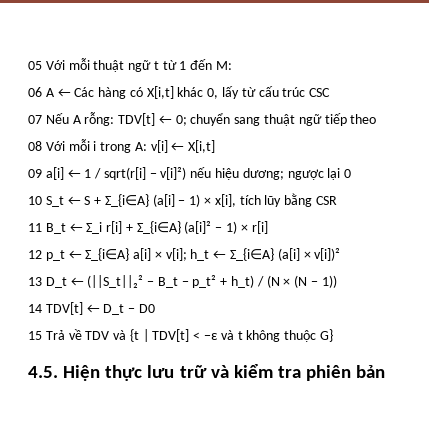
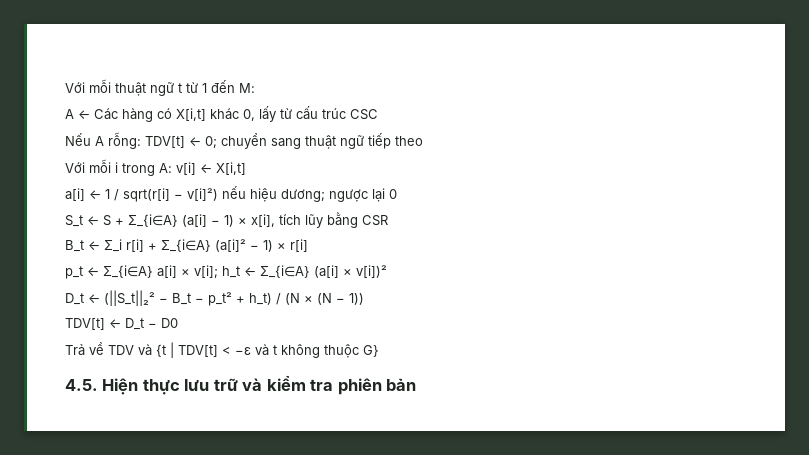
- 05 Với mỗi thuật ngữ t từ 1 đến M:
+ Với mỗi thuật ngữ t từ 1 đến M:
- 06 A ← Các hàng có X[i,t] khác 0, lấy từ cấu trúc CSC
+ A ← Các hàng có X[i,t] khác 0, lấy từ cấu trúc CSC
- 07 Nếu A rỗng: TDV[t] ← 0; chuyển sang thuật ngữ tiếp theo
+ Nếu A rỗng: TDV[t] ← 0; chuyển sang thuật ngữ tiếp theo
- 08 Với mỗi i trong A: v[i] ← X[i,t]
+ Với mỗi i trong A: v[i] ← X[i,t]
- 09 a[i] ← 1 / sqrt(r[i] − v[i]²) nếu hiệu dương; ngược lại 0
+ a[i] ← 1 / sqrt(r[i] − v[i]²) nếu hiệu dương; ngược lại 0
- 10 S_t ← S + Σ_{i∈A} (a[i] − 1) × x[i], tích lũy bằng CSR
+ S_t ← S + Σ_{i∈A} (a[i] − 1) × x[i], tích lũy bằng CSR
- 11 B_t ← Σ_i r[i] + Σ_{i∈A} (a[i]² − 1) × r[i]
+ B_t ← Σ_i r[i] + Σ_{i∈A} (a[i]² − 1) × r[i]
- 12 p_t ← Σ_{i∈A} a[i] × v[i]; h_t ← Σ_{i∈A} (a[i] × v[i])²
+ p_t ← Σ_{i∈A} a[i] × v[i]; h_t ← Σ_{i∈A} (a[i] × v[i])²
- 13 D_t ← (||S_t||₂² − B_t − p_t² + h_t) / (N × (N − 1))
+ D_t ← (||S_t||₂² − B_t − p_t² + h_t) / (N × (N − 1))
- 14 TDV[t] ← D_t − D0
+ TDV[t] ← D_t − D0
- 15 Trả về TDV và {t | TDV[t] < −ε và t không thuộc G}
+ Trả về TDV và {t | TDV[t] < −ε và t không thuộc G}

